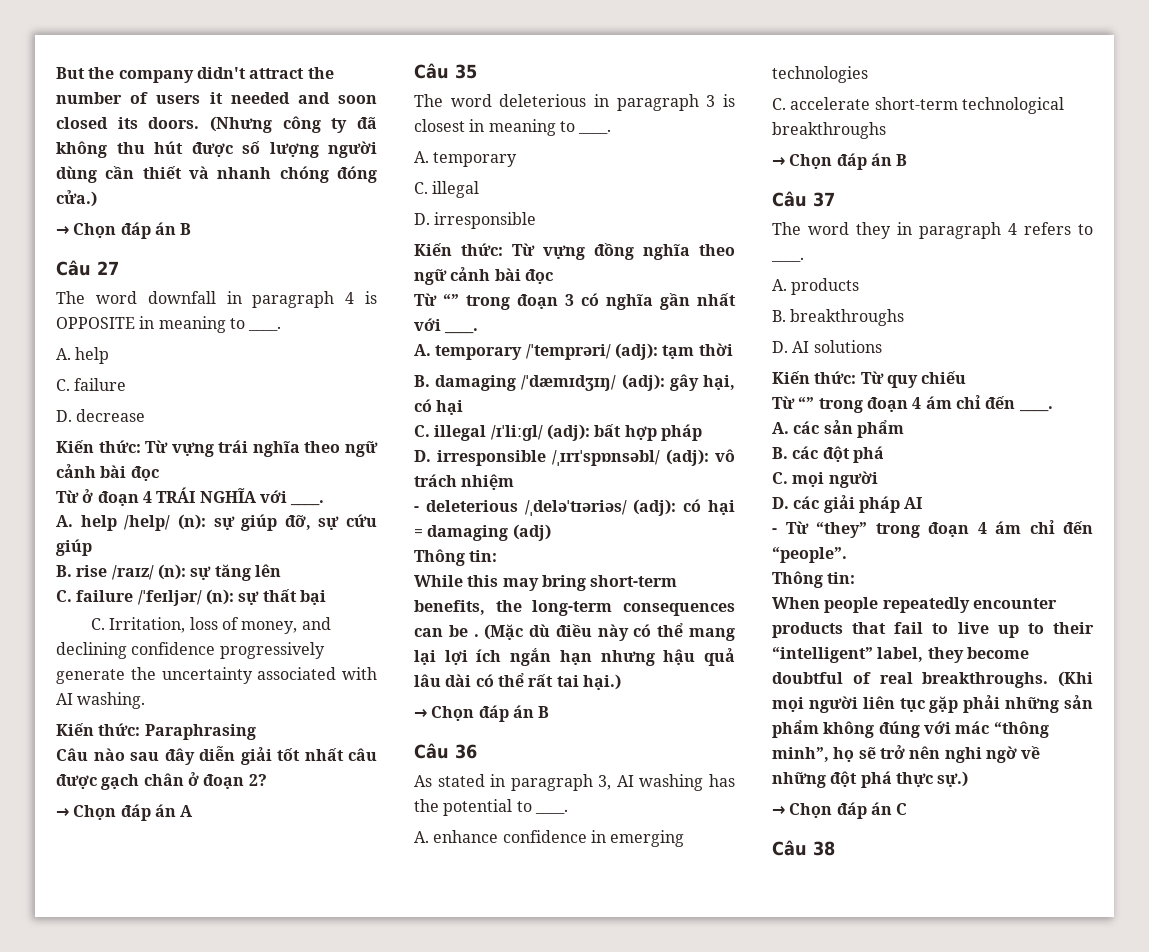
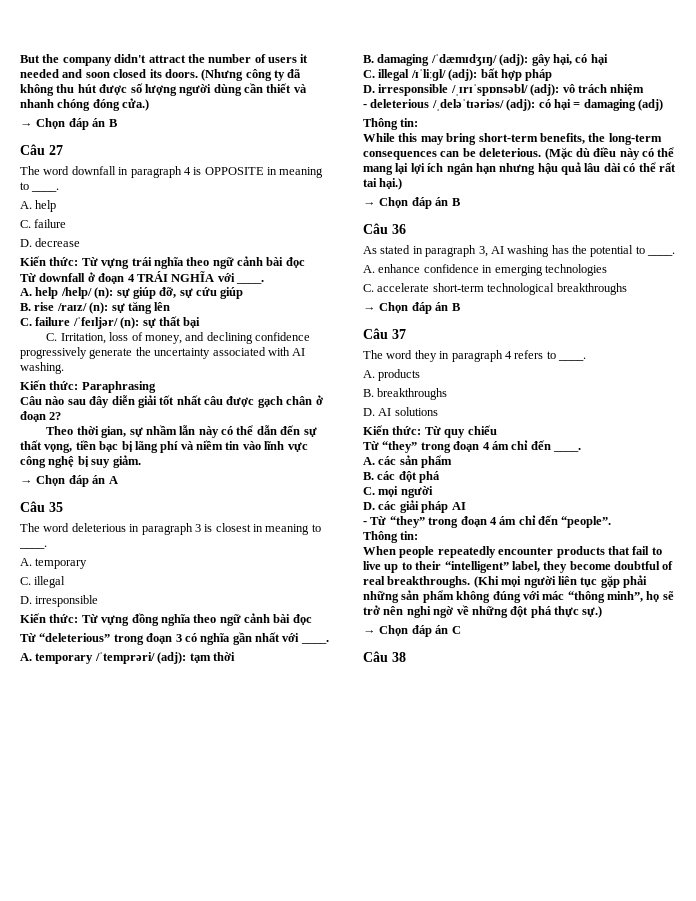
- Từ ở đoạn 4 TRÁI NGHĨA với ____.
+ Từ downfall ở đoạn 4 TRÁI NGHĨA với ____.
+ Theo thời gian, sự nhầm lẫn này có thể dẫn đến sự thất vọng, tiền bạc bị lãng phí và niềm tin vào lĩnh vực công nghệ bị suy giảm.
- Từ “” trong đoạn 3 có nghĩa gần nhất với ____.
+ Từ “deleterious” trong đoạn 3 có nghĩa gần nhất với ____.
- While this may bring short-term benefits, the long-term consequences can be .
+ While this may bring short-term benefits, the long-term consequences can be deleterious.
- Từ “” trong đoạn 4 ám chỉ đến ____.
+ Từ “they” trong đoạn 4 ám chỉ đến ____.

